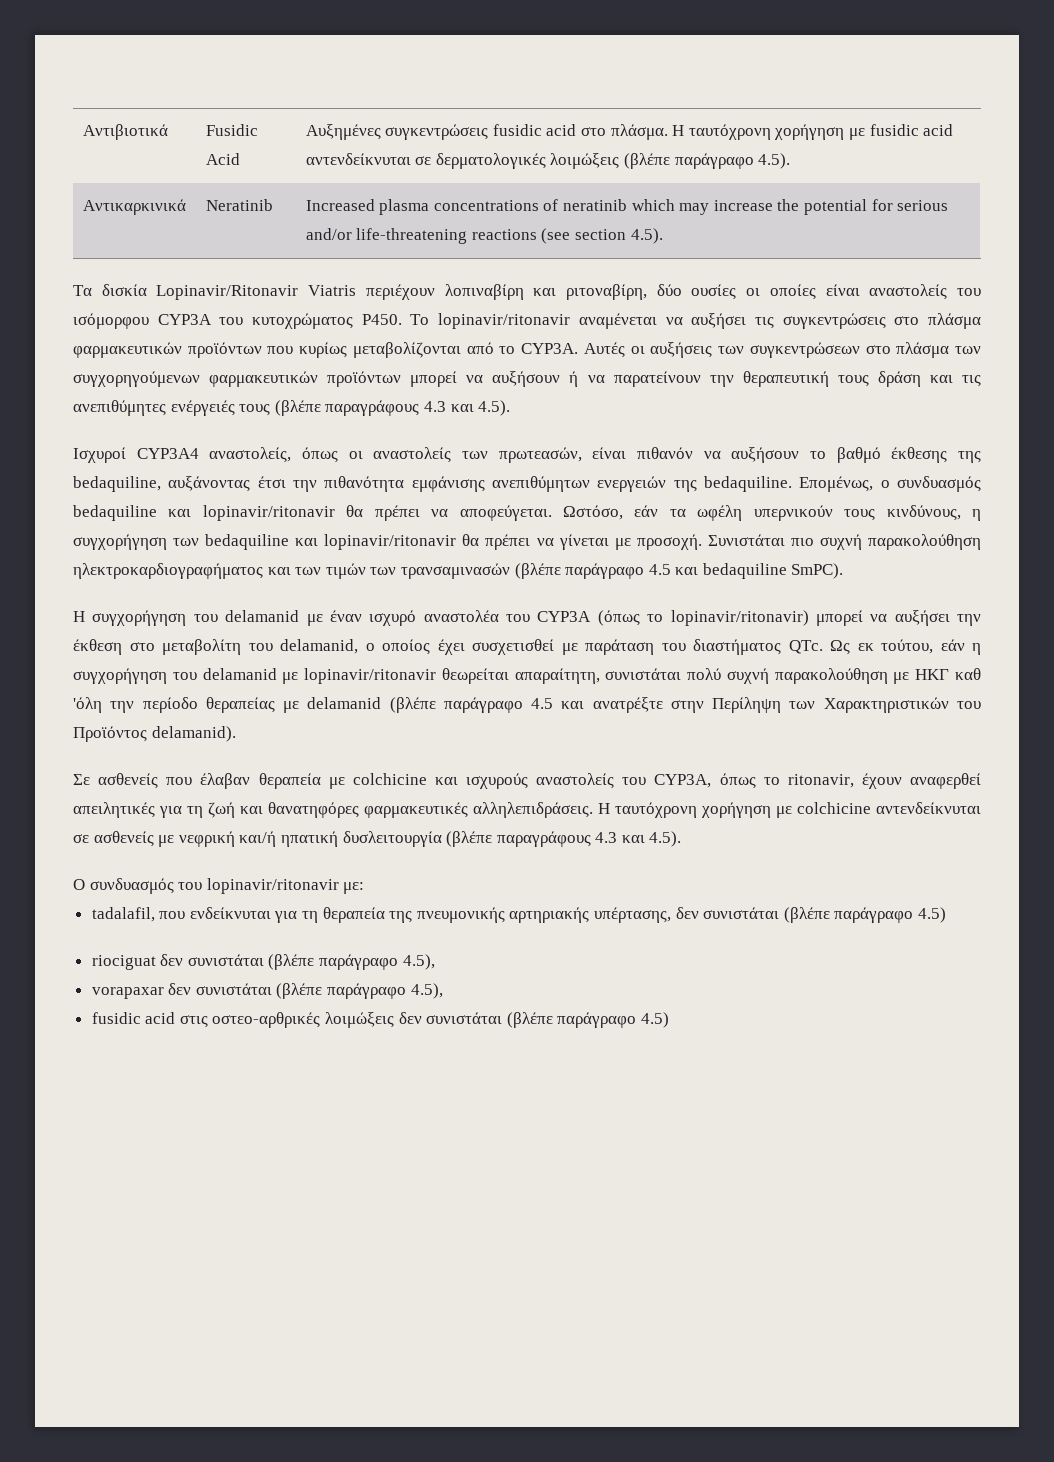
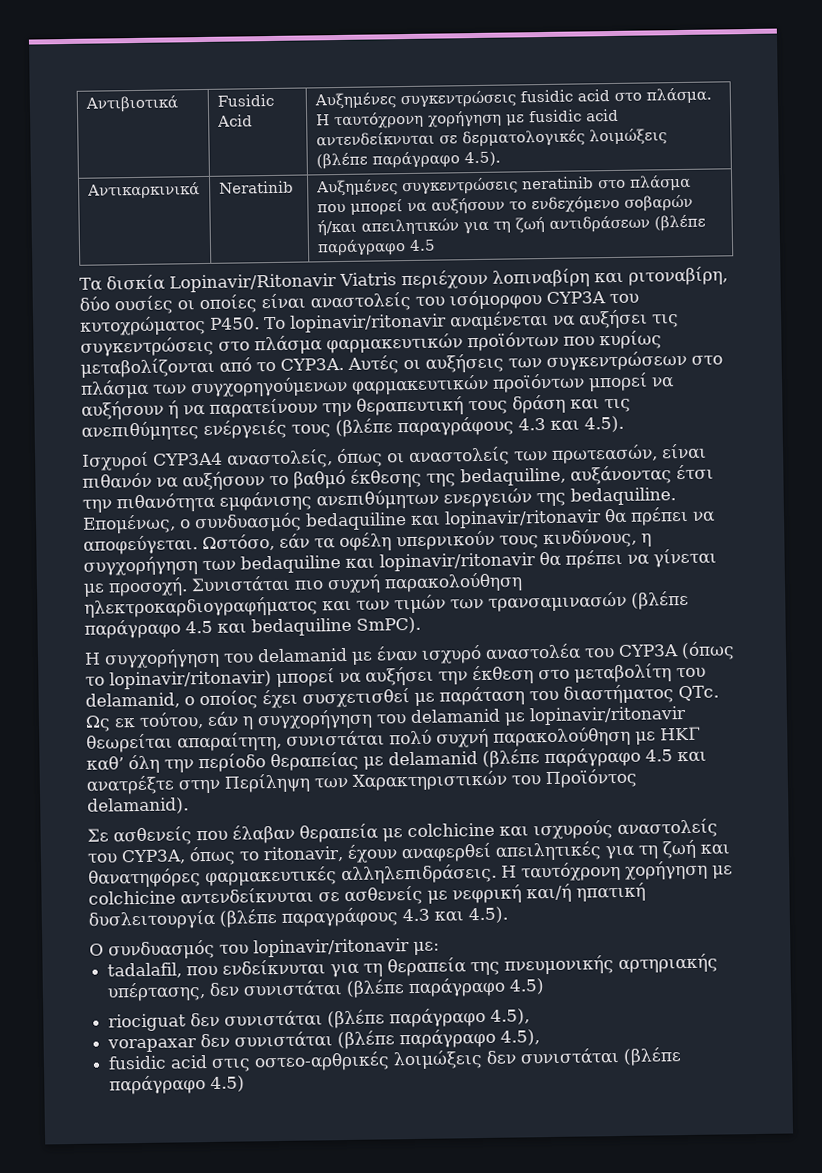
- Αντικαρκινικά | Neratinib | Increased plasma concentrations of neratinib which may increase the potential for serious and/or life-threatening reactions (see section 4.5).
+ Αντικαρκινικά | Neratinib | Αυξημένες συγκεντρώσεις neratinib στο πλάσμα που μπορεί να αυξήσουν το ενδεχόμενο σοβαρών ή/και απειλητικών για τη ζωή αντιδράσεων (βλέπε παράγραφο 4.5
- Ωστόσο, εάν τα ωφέλη υπερνικούν τους κινδύνους, η συγχορήγηση των bedaquiline και lopinavir/ritonavir θα πρέπει να γίνεται με προσοχή.
+ Ωστόσο, εάν τα οφέλη υπερνικούν τους κινδύνους, η συγχορήγηση των bedaquiline και lopinavir/ritonavir θα πρέπει να γίνεται με προσοχή.
- Η συγχορήγηση του delamanid με έναν ισχυρό αναστολέα του CYP3A (όπως το lopinavir/ritonavir) μπορεί να αυξήσει την έκθεση στο μεταβολίτη του delamanid, ο οποίος έχει συσχετισθεί με παράταση του διαστήματος QTc. Ως εκ τούτου, εάν η συγχορήγηση του delamanid με lopinavir/ritonavir θεωρείται απαραίτητη, συνιστάται πολύ συχνή παρακολούθηση με ΗΚΓ καθ 'όλη την περίοδο θεραπείας με delamanid (βλέπε παράγραφο 4.5 και ανατρέξτε στην Περίληψη των Χαρακτηριστικών του Προϊόντος delamanid).
+ Η συγχορήγηση του delamanid με έναν ισχυρό αναστολέα του CYP3A (όπως το lopinavir/ritonavir) μπορεί να αυξήσει την έκθεση στο μεταβολίτη του delamanid, ο οποίος έχει συσχετισθεί με παράταση του διαστήματος QTc. Ως εκ τούτου, εάν η συγχορήγηση του delamanid με lopinavir/ritonavir θεωρείται απαραίτητη, συνιστάται πολύ συχνή παρακολούθηση με ΗΚΓ καθ’ όλη την περίοδο θεραπείας με delamanid (βλέπε παράγραφο 4.5 και ανατρέξτε στην Περίληψη των Χαρακτηριστικών του Προϊόντος delamanid).

